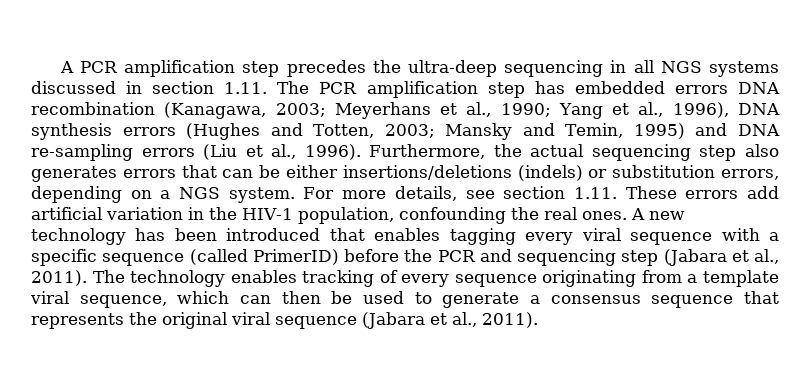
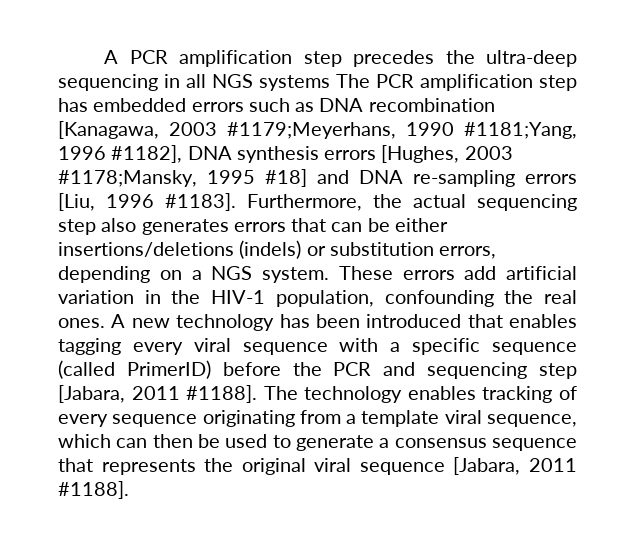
- A PCR amplification step precedes the ultra-deep sequencing in all NGS systems discussed in section 1.11. The PCR amplification step has embedded errors DNA recombination (Kanagawa, 2003; Meyerhans et al., 1990; Yang et al., 1996), DNA synthesis errors (Hughes and Totten, 2003; Mansky and Temin, 1995) and DNA re-sampling errors (Liu et al., 1996).
+ A PCR amplification step precedes the ultra-deep sequencing in all NGS systems The PCR amplification step has embedded errors such as DNA recombination [Kanagawa, 2003 #1179;Meyerhans, 1990 #1181;Yang, 1996 #1182], DNA synthesis errors [Hughes, 2003 #1178;Mansky, 1995 #18] and DNA re-sampling errors [Liu, 1996 #1183].
- For more details, see section 1.11. These errors add artificial variation in the HIV-1 population, confounding the real ones.
+ These errors add artificial variation in the HIV-1 population, confounding the real ones.
- A new technology has been introduced that enables tagging every viral sequence with a specific sequence (called PrimerID) before the PCR and sequencing step (Jabara et al., 2011).
+ A new technology has been introduced that enables tagging every viral sequence with a specific sequence (called PrimerID) before the PCR and sequencing step [Jabara, 2011 #1188].
- The technology enables tracking of every sequence originating from a template viral sequence, which can then be used to generate a consensus sequence that represents the original viral sequence (Jabara et al., 2011).
+ The technology enables tracking of every sequence originating from a template viral sequence, which can then be used to generate a consensus sequence that represents the original viral sequence [Jabara, 2011 #1188].

